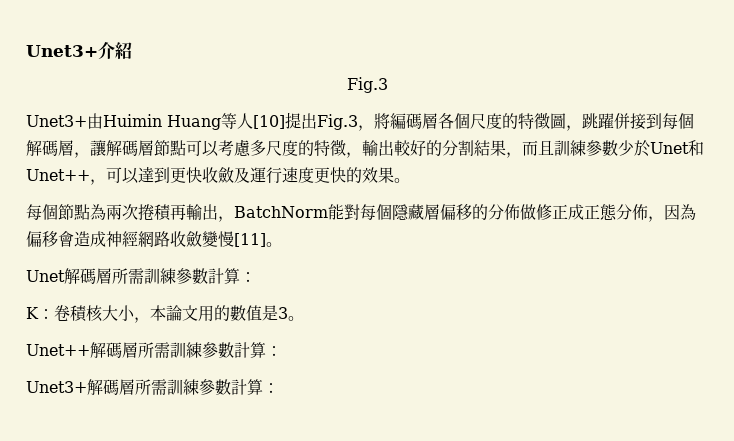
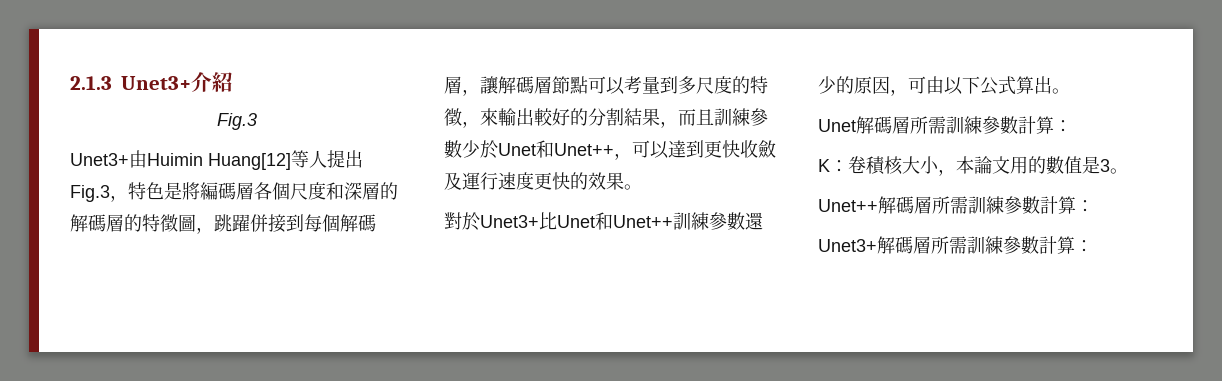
- Unet3+介紹
+ 2.1.3 Unet3+介紹
- Unet3+由Huimin Huang等人[10]提出Fig.3，將編碼層各個尺度的特徵圖，跳躍併接到每個解碼層，讓解碼層節點可以考慮多尺度的特徵，輸出較好的分割結果，而且訓練參數少於Unet和Unet++，可以達到更快收斂及運行速度更快的效果。
+ Unet3+由Huimin Huang[12]等人提出Fig.3，特色是將編碼層各個尺度和深層的解碼層的特徵圖，跳躍併接到每個解碼層，讓解碼層節點可以考量到多尺度的特徵，來輸出較好的分割結果，而且訓練參數少於Unet和Unet++，可以達到更快收斂及運行速度更快的效果。
- 每個節點為兩次捲積再輸出，BatchNorm能對每個隱藏層偏移的分佈做修正成正態分佈，因為偏移會造成神經網路收斂變慢[11]。
+ 對於Unet3+比Unet和Unet++訓練參數還少的原因，可由以下公式算出。

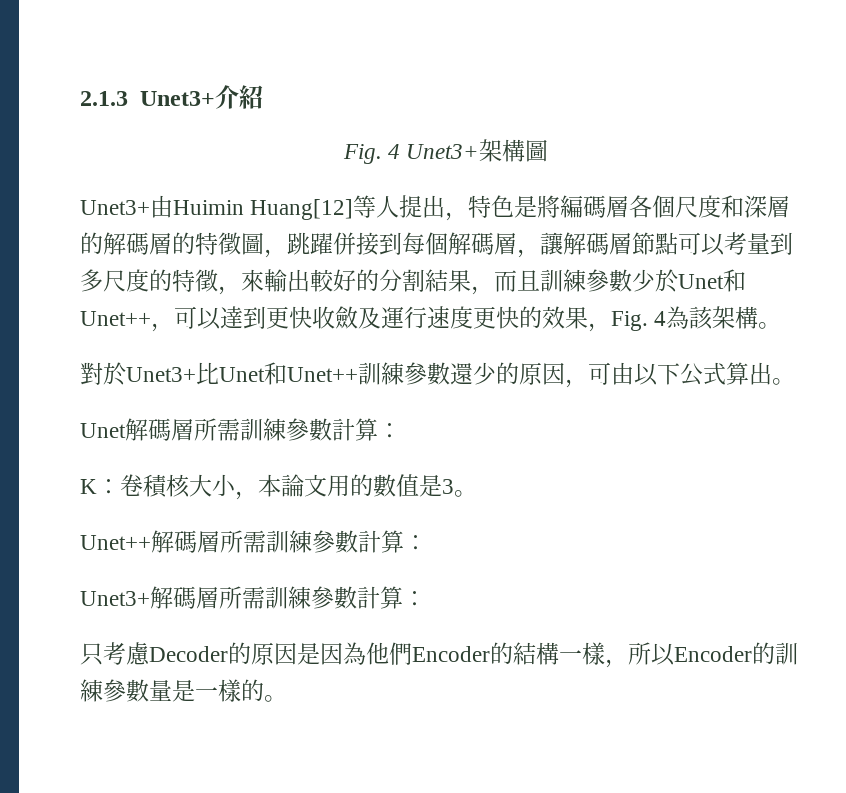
  2.1.3 Unet3+介紹
- Fig.3
+ Fig. 4 Unet3+架構圖
- Unet3+由Huimin Huang[12]等人提出Fig.3，特色是將編碼層各個尺度和深層的解碼層的特徵圖，跳躍併接到每個解碼層，讓解碼層節點可以考量到多尺度的特徵，來輸出較好的分割結果，而且訓練參數少於Unet和Unet++，可以達到更快收斂及運行速度更快的效果。
+ Unet3+由Huimin Huang[12]等人提出，特色是將編碼層各個尺度和深層的解碼層的特徵圖，跳躍併接到每個解碼層，讓解碼層節點可以考量到多尺度的特徵，來輸出較好的分割結果，而且訓練參數少於Unet和Unet++，可以達到更快收斂及運行速度更快的效果，Fig. 4為該架構。
+ 只考慮Decoder的原因是因為他們Encoder的結構一樣，所以Encoder的訓練參數量是一樣的。

